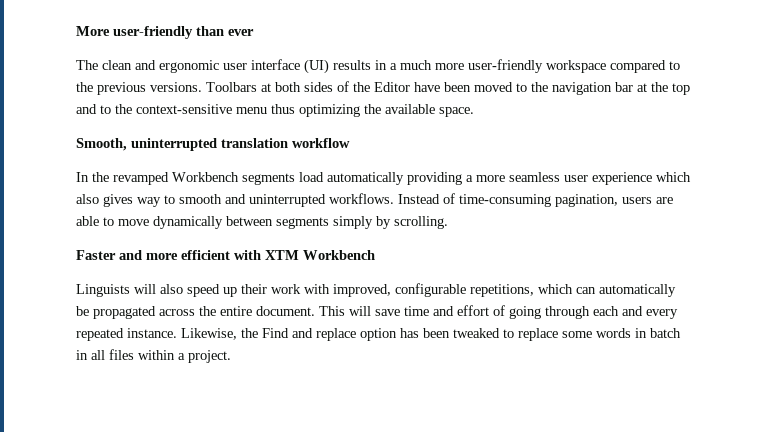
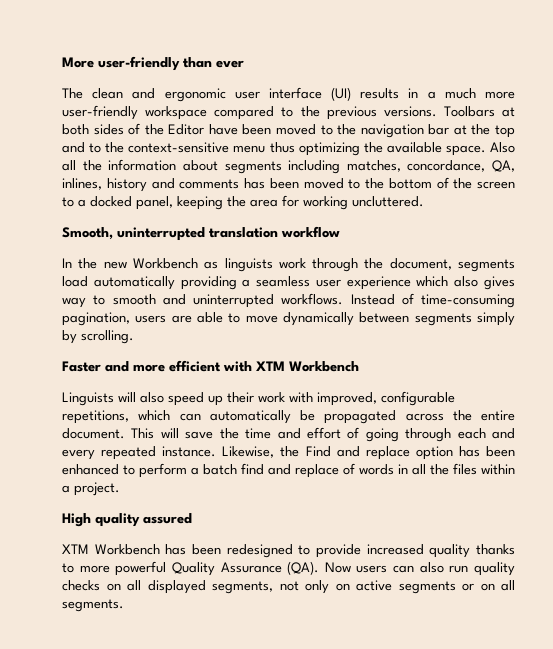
+ Also all the information about segments including matches, concordance, QA, inlines, history and comments has been moved to the bottom of the screen to a docked panel, keeping the area for working uncluttered.
- In the revamped Workbench segments load automatically providing a more seamless user experience which also gives way to smooth and uninterrupted workflows.
+ In the new Workbench as linguists work through the document, segments load automatically providing a seamless user experience which also gives way to smooth and uninterrupted workflows.
- This will save time and effort of going through each and every repeated instance.
+ This will save the time and effort of going through each and every repeated instance.
- Likewise, the Find and replace option has been tweaked to replace some words in batch in all files within a project.
+ Likewise, the Find and replace option has been enhanced to perform a batch find and replace of words in all the files within a project.
+ High quality assured
+ XTM Workbench has been redesigned to provide increased quality thanks to more powerful Quality Assurance (QA). Now users can also run quality checks on all displayed segments, not only on active segments or on all segments.

